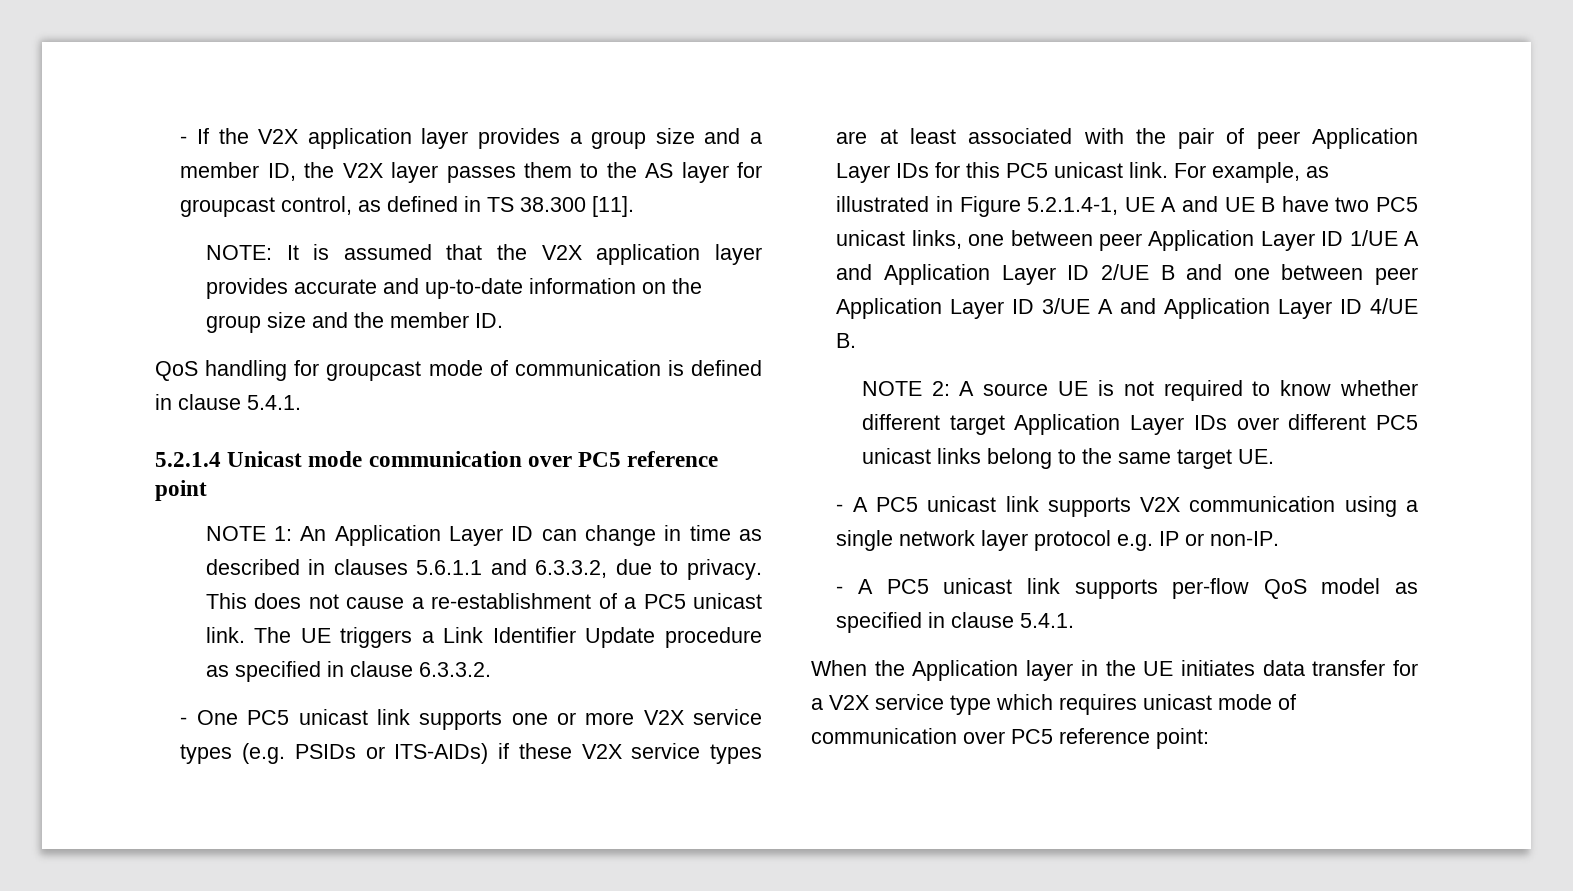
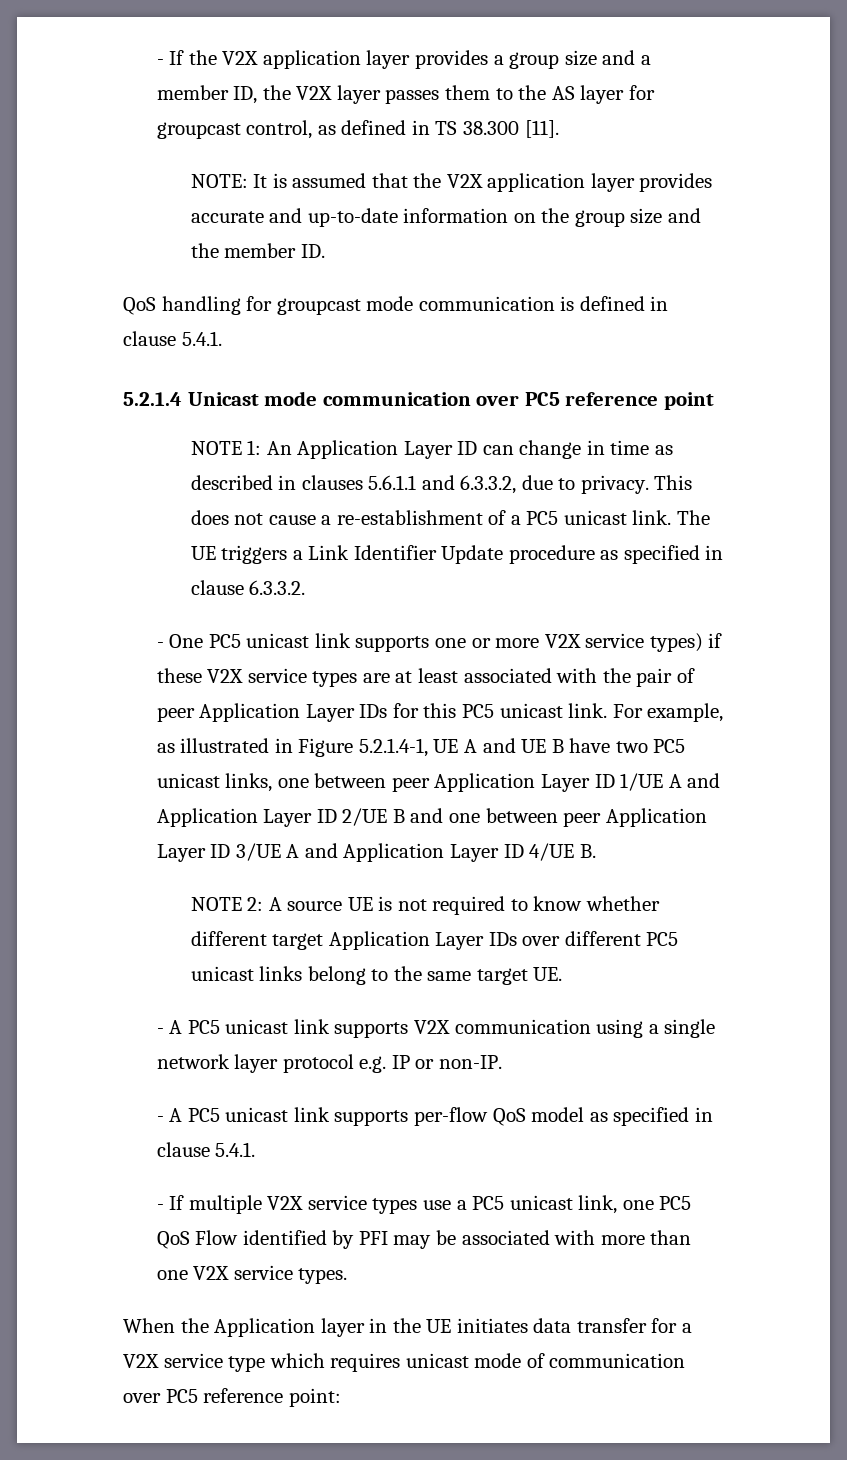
- QoS handling for groupcast mode of communication is defined in clause 5.4.1.
+ QoS handling for groupcast mode communication is defined in clause 5.4.1.
- - One PC5 unicast link supports one or more V2X service types (e.g. PSIDs or ITS-AIDs) if these V2X service types are at least associated with the pair of peer Application Layer IDs for this PC5 unicast link.
+ - One PC5 unicast link supports one or more V2X service types) if these V2X service types are at least associated with the pair of peer Application Layer IDs for this PC5 unicast link.
+ - If multiple V2X service types use a PC5 unicast link, one PC5 QoS Flow identified by PFI may be associated with more than one V2X service types.

